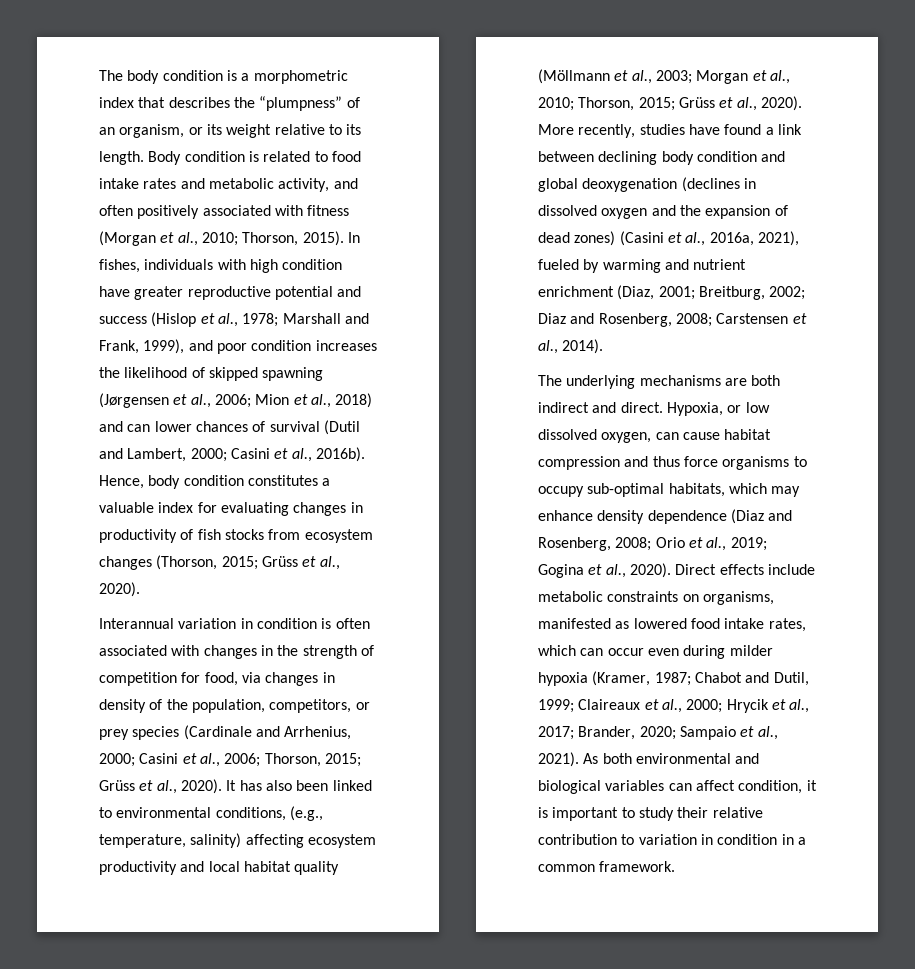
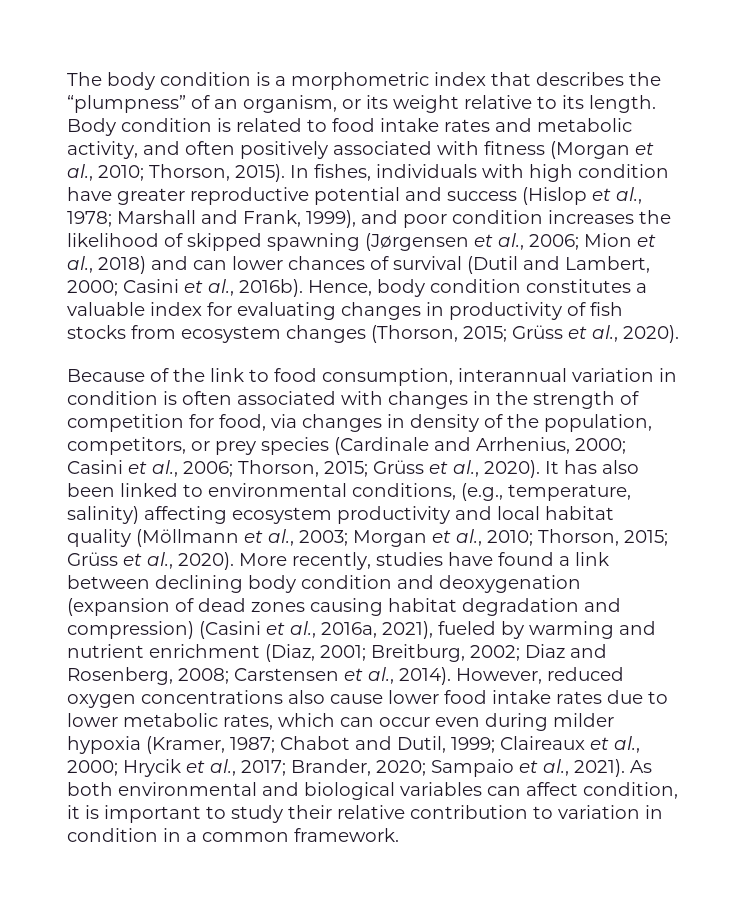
- Interannual variation in condition is often associated with changes in the strength of competition for food, via changes in density of the population, competitors, or prey species (Cardinale and Arrhenius, 2000; Casini et al., 2006; Thorson, 2015; Grüss et al., 2020).
+ Because of the link to food consumption, interannual variation in condition is often associated with changes in the strength of competition for food, via changes in density of the population, competitors, or prey species (Cardinale and Arrhenius, 2000; Casini et al., 2006; Thorson, 2015; Grüss et al., 2020).
- More recently, studies have found a link between declining body condition and global deoxygenation (declines in dissolved oxygen and the expansion of dead zones) (Casini et al., 2016a, 2021), fueled by warming and nutrient enrichment (Diaz, 2001;
+ More recently, studies have found a link between declining body condition and deoxygenation (expansion of dead zones causing habitat degradation and compression) (Casini et al., 2016a, 2021), fueled by warming and nutrient enrichment (Diaz, 2001;
- Carstensen et al., 2014).
- The underlying mechanisms are both indirect and direct. Hypoxia, or low dissolved oxygen, can cause habitat compression and thus force organisms to occupy sub-optimal habitats, which may enhance density dependence (Diaz and Rosenberg, 2008; Orio et al., 2019; Gogina et al., 2020). Direct effects include metabolic constraints on organisms, manifested as lowered food intake rates, which can occur even during milder hypoxia (Kramer, 1987;
+ Carstensen et al., 2014). However, reduced oxygen concentrations also cause lower food intake rates due to lower metabolic rates, which can occur even during milder hypoxia (Kramer, 1987;

